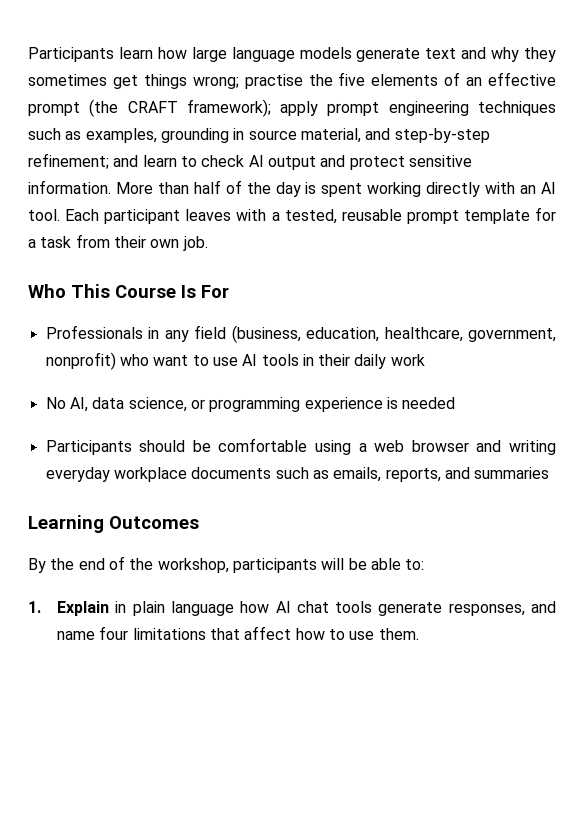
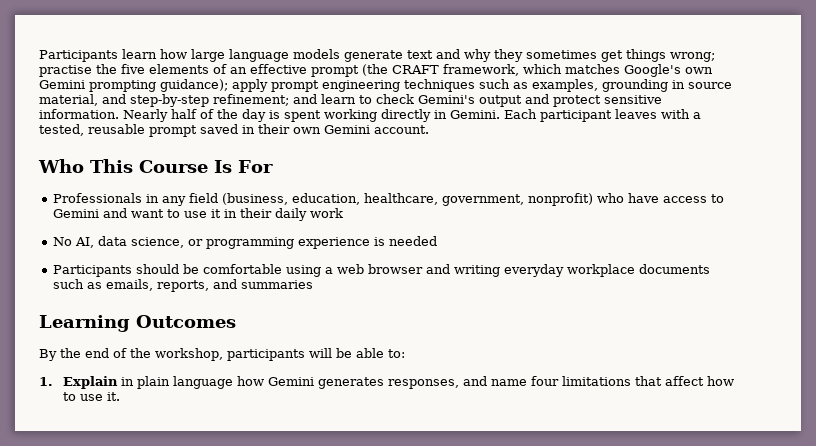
- Participants learn how large language models generate text and why they sometimes get things wrong; practise the five elements of an effective prompt (the CRAFT framework); apply prompt engineering techniques such as examples, grounding in source material, and step-by-step refinement; and learn to check AI output and protect sensitive information.
+ Participants learn how large language models generate text and why they sometimes get things wrong; practise the five elements of an effective prompt (the CRAFT framework, which matches Google's own Gemini prompting guidance); apply prompt engineering techniques such as examples, grounding in source material, and step-by-step refinement; and learn to check Gemini's output and protect sensitive information.
- More than half of the day is spent working directly with an AI tool.
+ Nearly half of the day is spent working directly in Gemini.
- Each participant leaves with a tested, reusable prompt template for a task from their own job.
+ Each participant leaves with a tested, reusable prompt saved in their own Gemini account.
- Professionals in any field (business, education, healthcare, government, nonprofit) who want to use AI tools in their daily work
+ Professionals in any field (business, education, healthcare, government, nonprofit) who have access to Gemini and want to use it in their daily work
- 1. Explain in plain language how AI chat tools generate responses, and name four limitations that affect how to use them.
+ 1. Explain in plain language how Gemini generates responses, and name four limitations that affect how to use it.

